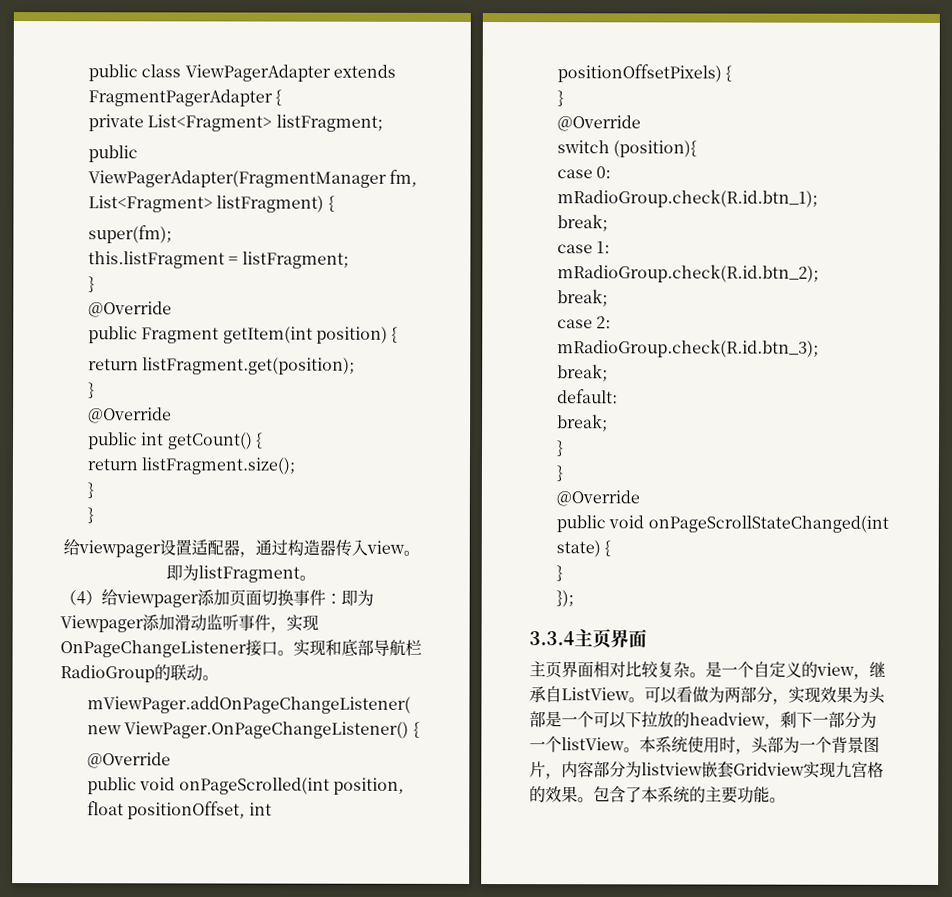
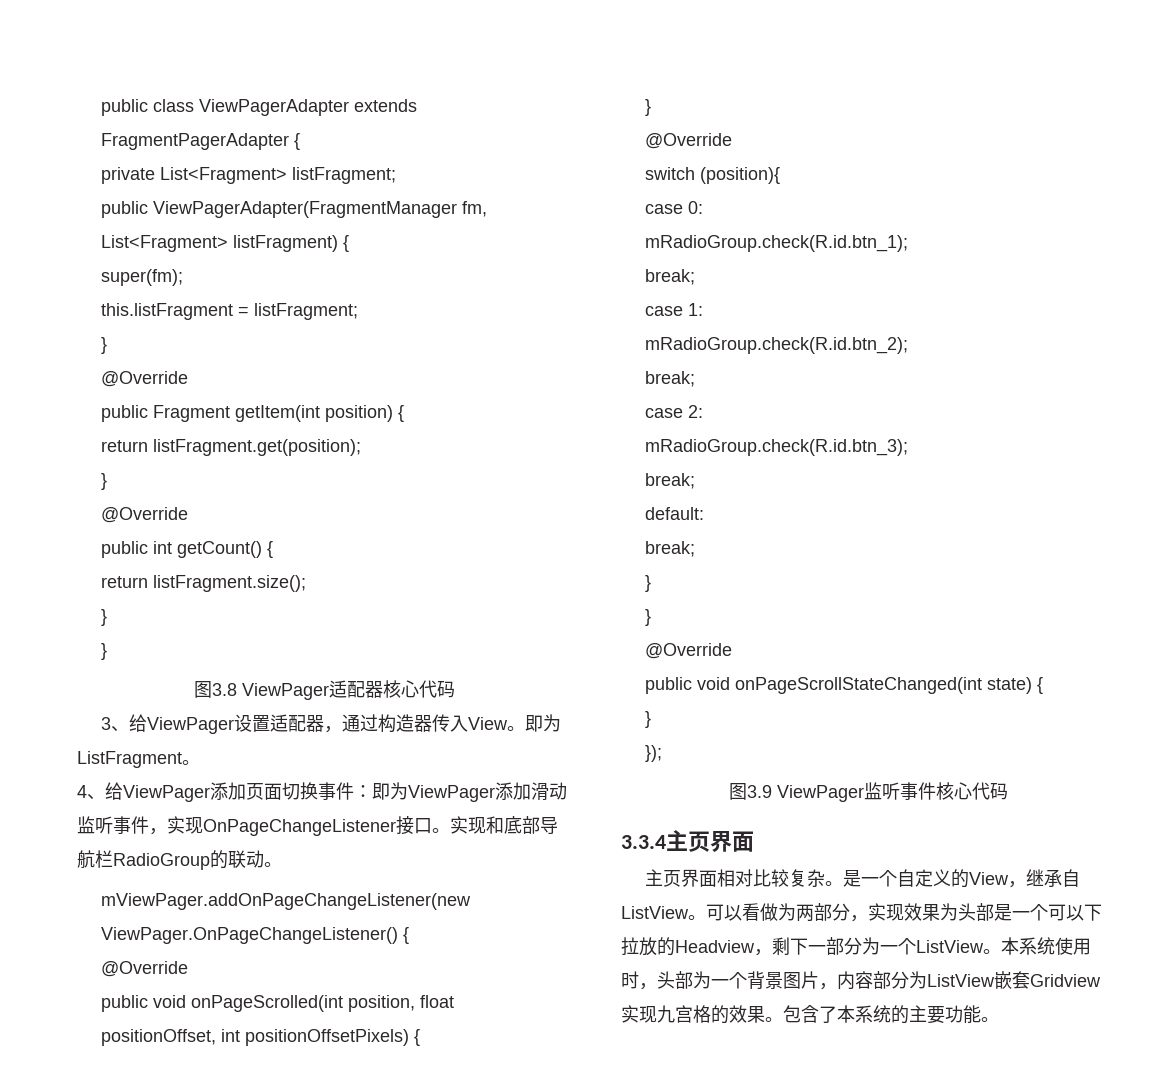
- 给viewpager设置适配器，通过构造器传入view。即为listFragment。
- （4）给viewpager添加页面切换事件：即为Viewpager添加滑动监听事件，实现OnPageChangeListener接口。
+ 图3.8 ViewPager适配器核心代码
+ 3、给ViewPager设置适配器，通过构造器传入View。即为ListFragment。
+ 4、给ViewPager添加页面切换事件：即为ViewPager添加滑动监听事件，实现OnPageChangeListener接口。
+ 图3.9 ViewPager监听事件核心代码
- 是一个自定义的view，继承自ListView。
+ 是一个自定义的View，继承自ListView。
- 可以看做为两部分，实现效果为头部是一个可以下拉放的headview，剩下一部分为一个listView。
+ 可以看做为两部分，实现效果为头部是一个可以下拉放的Headview，剩下一部分为一个ListView。
- 本系统使用时，头部为一个背景图片，内容部分为listview嵌套Gridview实现九宫格的效果。
+ 本系统使用时，头部为一个背景图片，内容部分为ListView嵌套Gridview实现九宫格的效果。

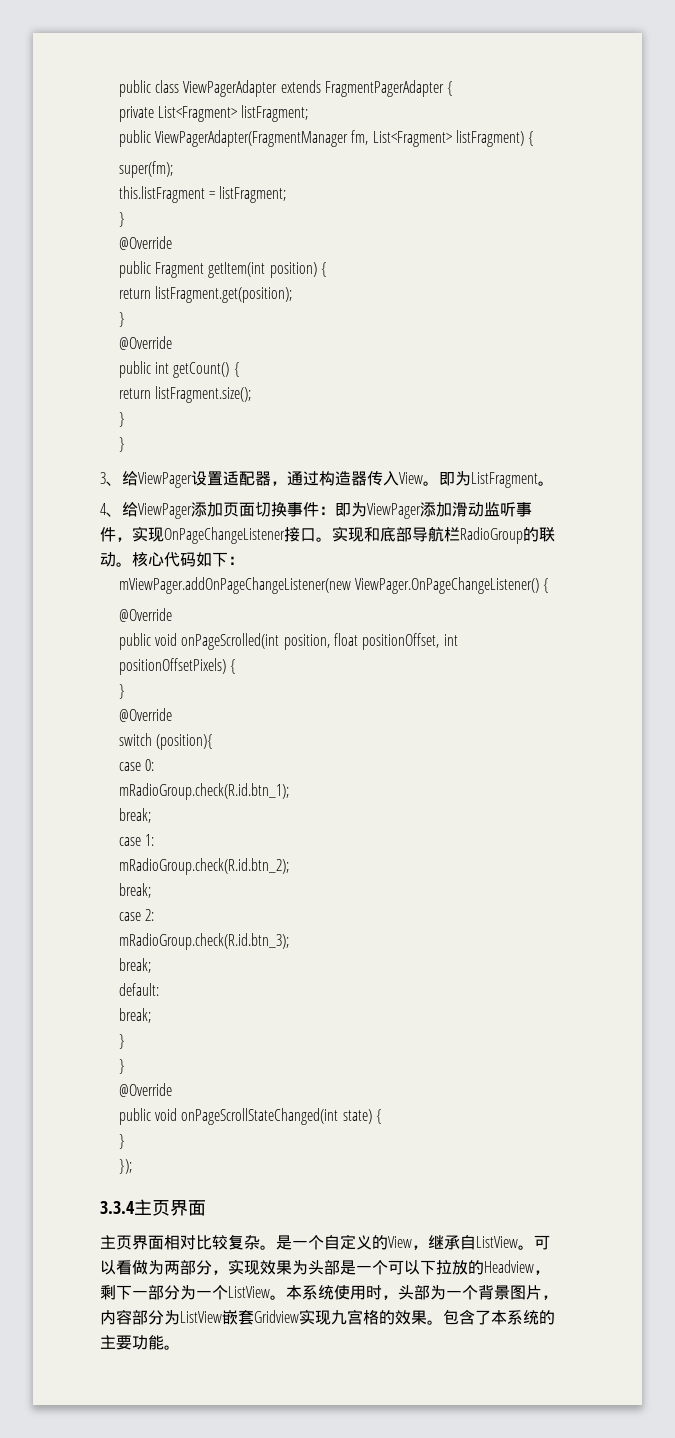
- 图3.8 ViewPager适配器核心代码
+ 核心代码如下：
- 图3.9 ViewPager监听事件核心代码

